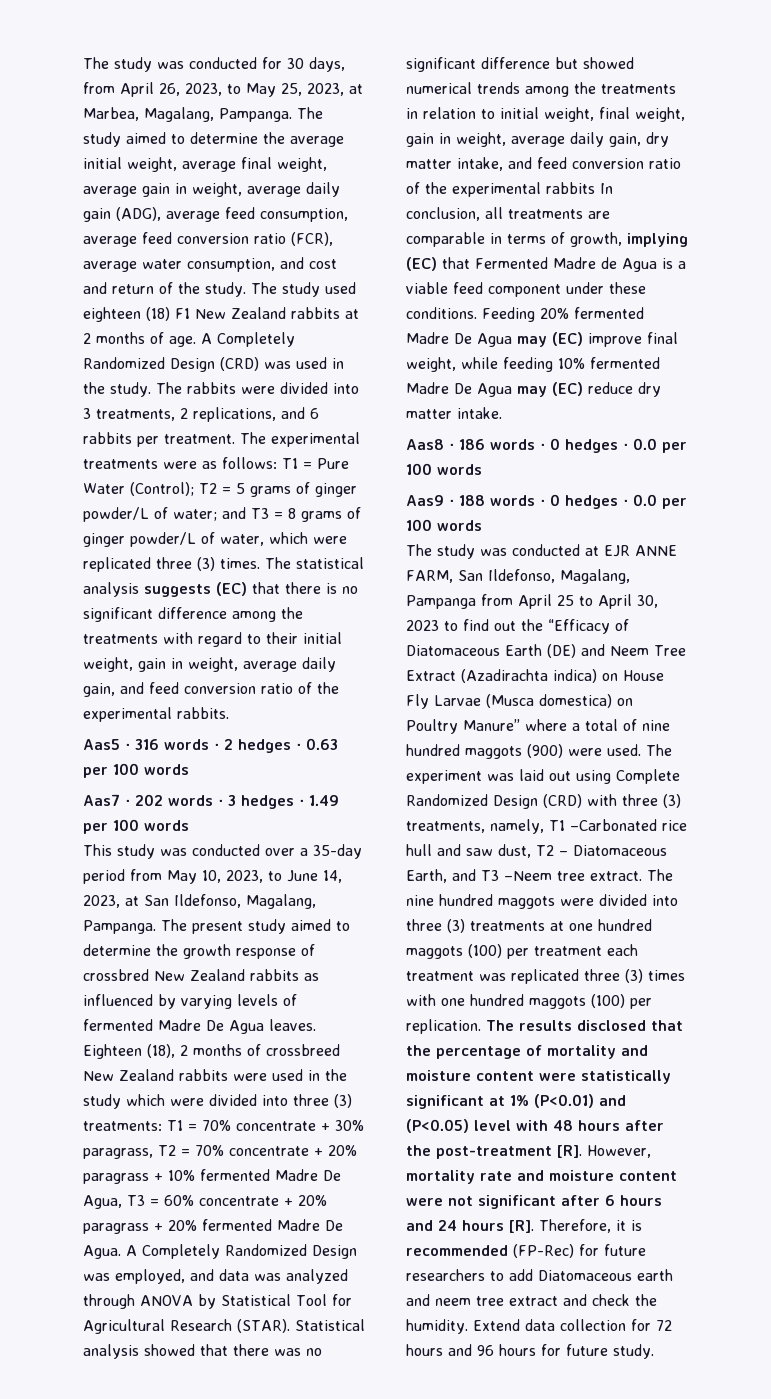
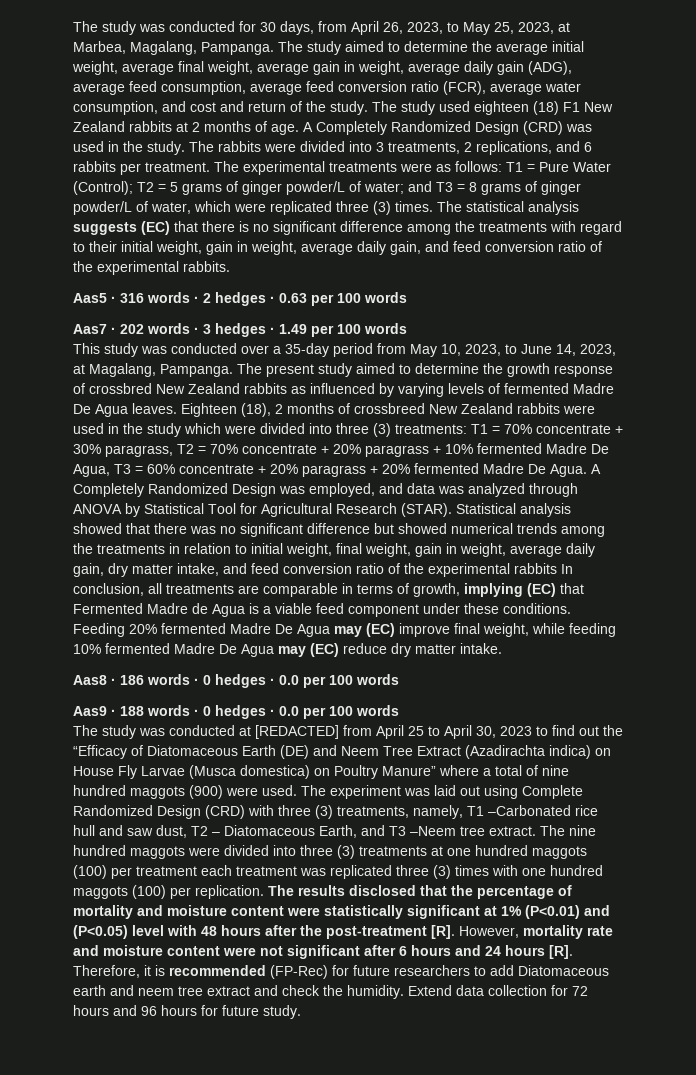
- This study was conducted over a 35-day period from May 10, 2023, to June 14, 2023, at San Ildefonso, Magalang, Pampanga.
+ This study was conducted over a 35-day period from May 10, 2023, to June 14, 2023, at Magalang, Pampanga.
- The study was conducted at EJR ANNE FARM, San Ildefonso, Magalang, Pampanga from April 25 to April 30, 2023 to find out the “Efficacy of Diatomaceous Earth (DE) and Neem Tree Extract (Azadirachta indica) on House Fly Larvae (Musca domestica) on Poultry Manure” where a total of nine hundred maggots (900) were used.
+ The study was conducted at [REDACTED] from April 25 to April 30, 2023 to find out the “Efficacy of Diatomaceous Earth (DE) and Neem Tree Extract (Azadirachta indica) on House Fly Larvae (Musca domestica) on Poultry Manure” where a total of nine hundred maggots (900) were used.

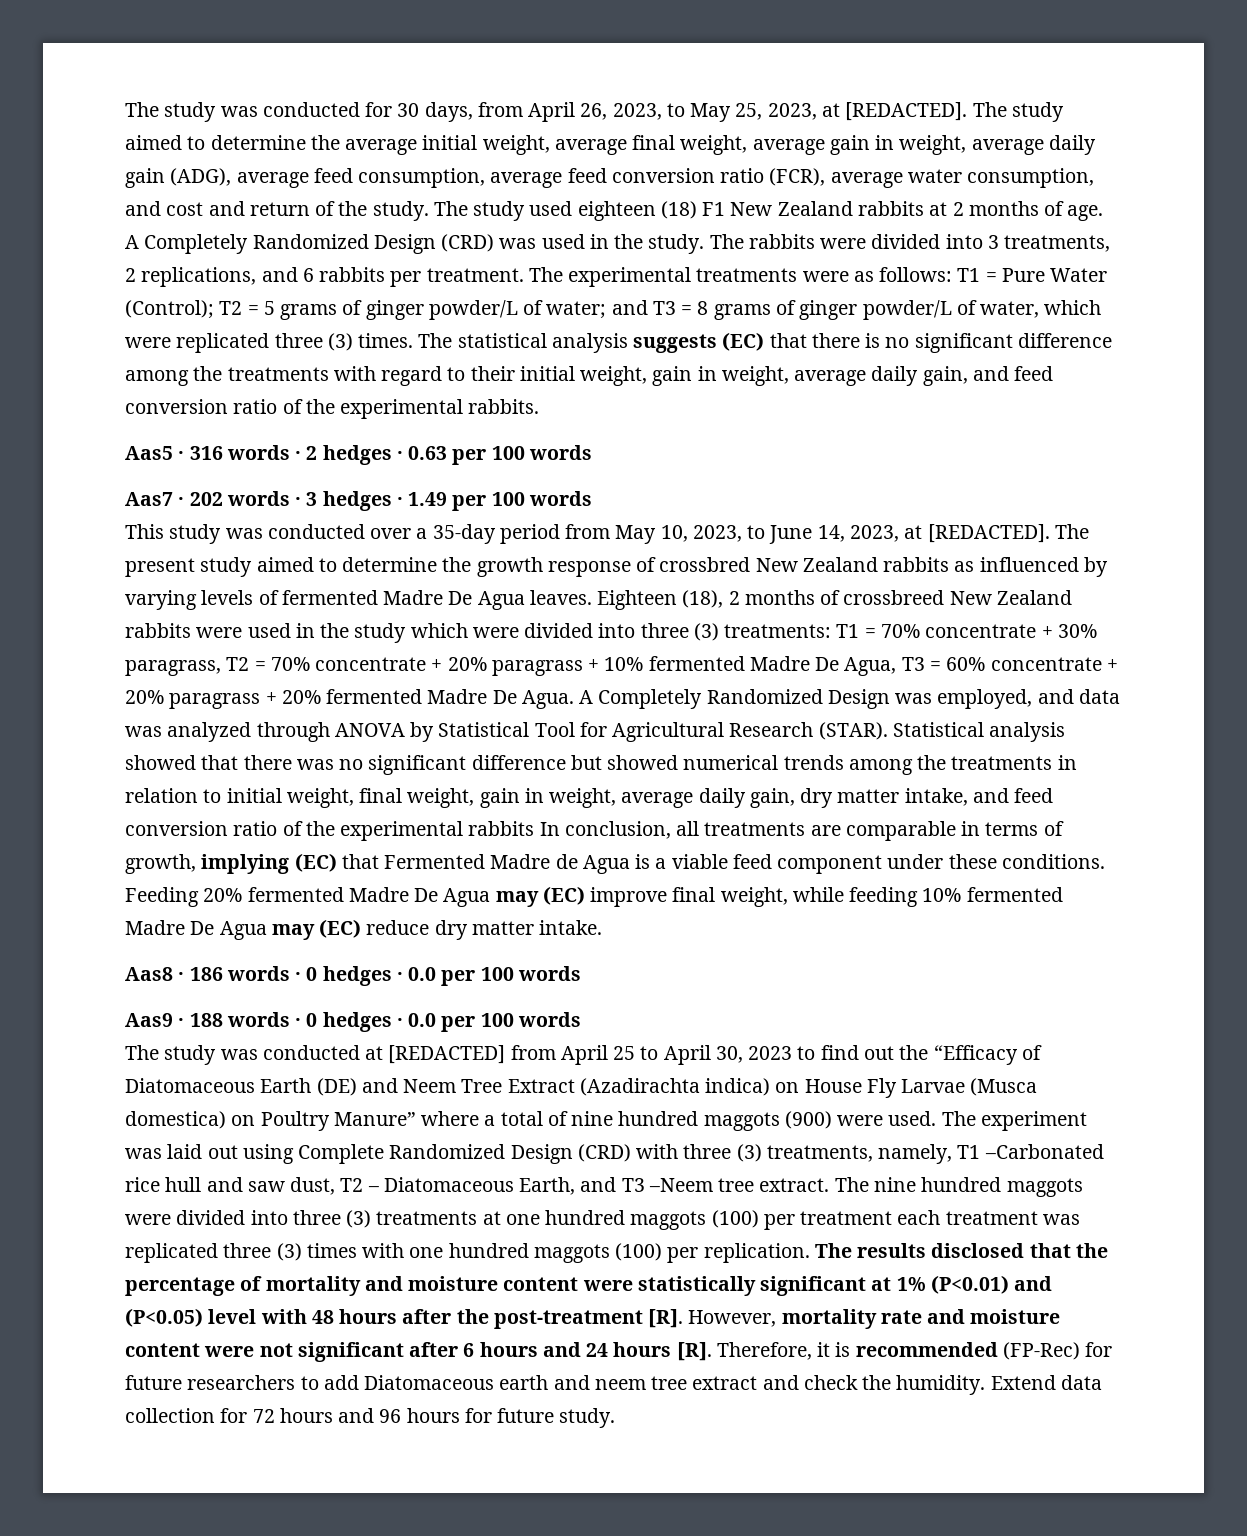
- The study was conducted for 30 days, from April 26, 2023, to May 25, 2023, at Marbea, Magalang, Pampanga.
+ The study was conducted for 30 days, from April 26, 2023, to May 25, 2023, at [REDACTED].
- This study was conducted over a 35-day period from May 10, 2023, to June 14, 2023, at Magalang, Pampanga.
+ This study was conducted over a 35-day period from May 10, 2023, to June 14, 2023, at [REDACTED].

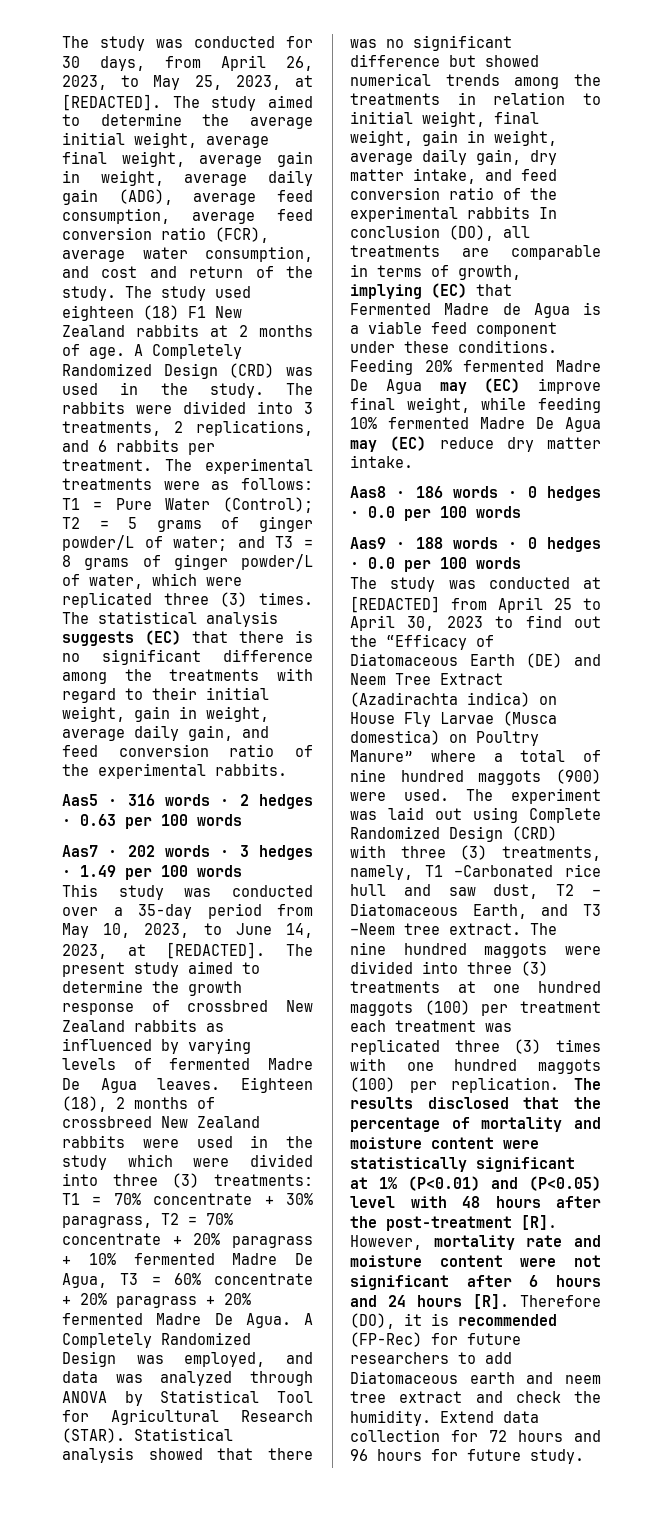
- Statistical analysis showed that there was no significant difference but showed numerical trends among the treatments in relation to initial weight, final weight, gain in weight, average daily gain, dry matter intake, and feed conversion ratio of the experimental rabbits In conclusion, all treatments are comparable in terms of growth, implying (EC) that Fermented Madre de Agua is a viable feed component under these conditions.
+ Statistical analysis showed that there was no significant difference but showed numerical trends among the treatments in relation to initial weight, final weight, gain in weight, average daily gain, dry matter intake, and feed conversion ratio of the experimental rabbits In conclusion (DO), all treatments are comparable in terms of growth, implying (EC) that Fermented Madre de Agua is a viable feed component under these conditions.
- The results disclosed that the percentage of mortality and moisture content were statistically significant at 1% (P<0.01) and (P<0.05) level with 48 hours after the post-treatment [R]. However, mortality rate and moisture content were not significant after 6 hours and 24 hours [R]. Therefore, it is recommended (FP-Rec) for future researchers to add Diatomaceous earth and neem tree extract and check the humidity.
+ The results disclosed that the percentage of mortality and moisture content were statistically significant at 1% (P<0.01) and (P<0.05) level with 48 hours after the post-treatment [R]. However, mortality rate and moisture content were not significant after 6 hours and 24 hours [R]. Therefore (DO), it is recommended (FP-Rec) for future researchers to add Diatomaceous earth and neem tree extract and check the humidity.

